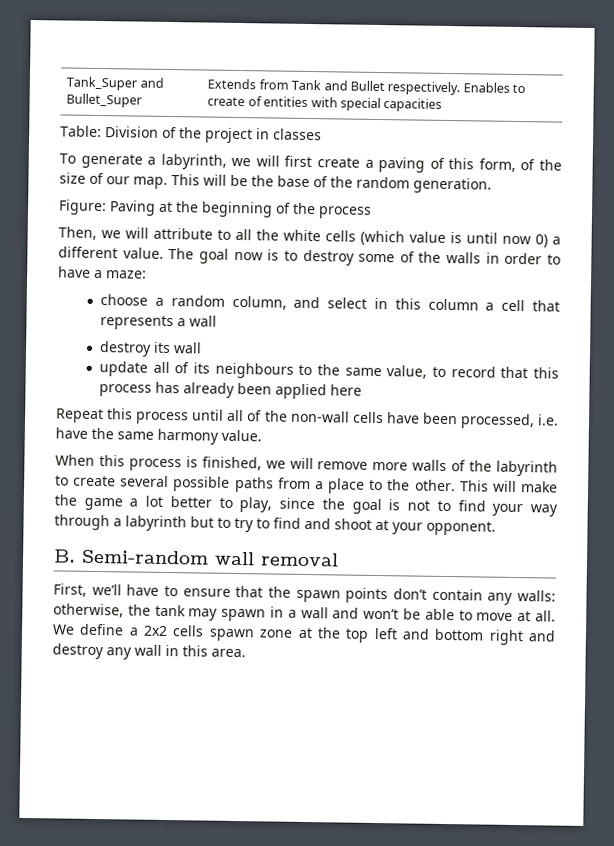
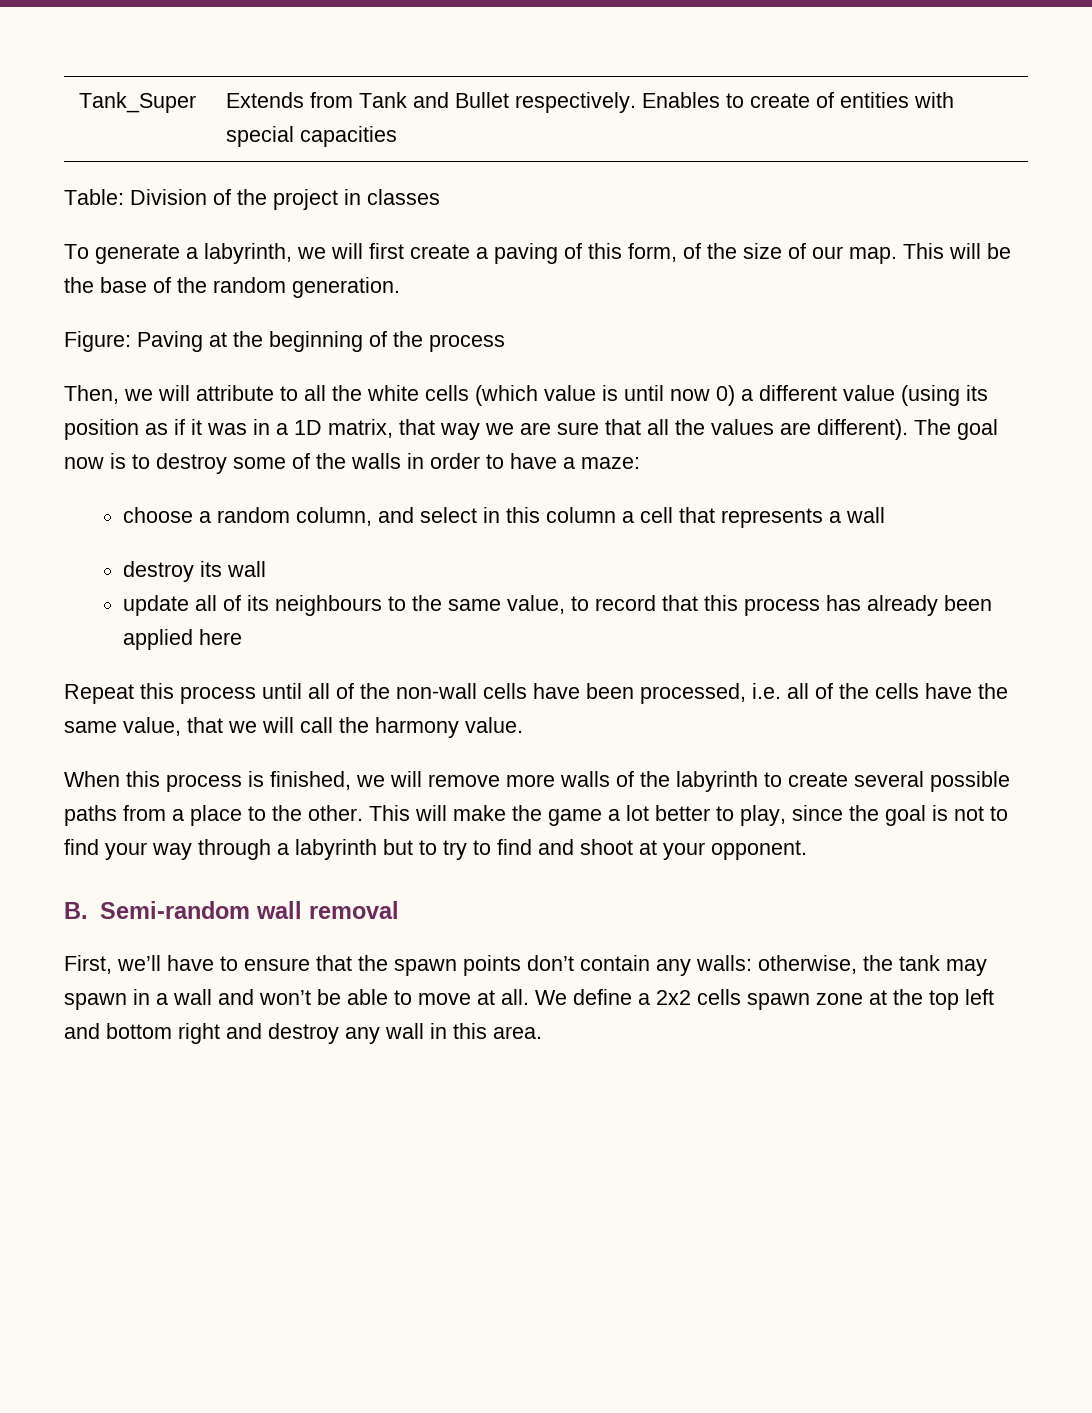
- Tank_Super and Bullet_Super | Extends from Tank and Bullet respectively. Enables to create of entities with special capacities
+ Tank_Super | Extends from Tank and Bullet respectively. Enables to create of entities with special capacities
- Then, we will attribute to all the white cells (which value is until now 0) a different value.
+ Then, we will attribute to all the white cells (which value is until now 0) a different value (using its position as if it was in a 1D matrix, that way we are sure that all the values are different).
- Repeat this process until all of the non-wall cells have been processed, i.e. have the same harmony value.
+ Repeat this process until all of the non-wall cells have been processed, i.e. all of the cells have the same value, that we will call the harmony value.

